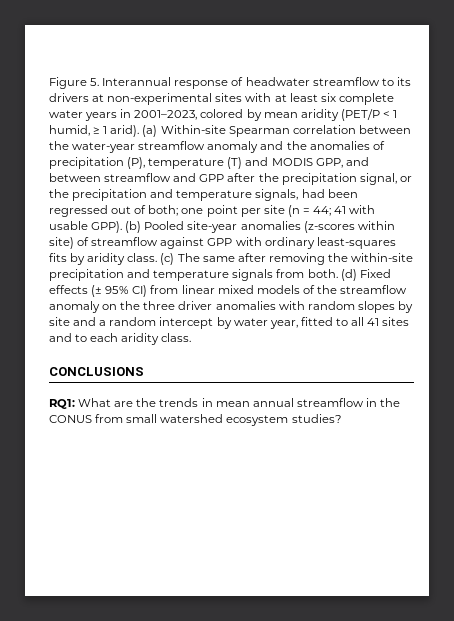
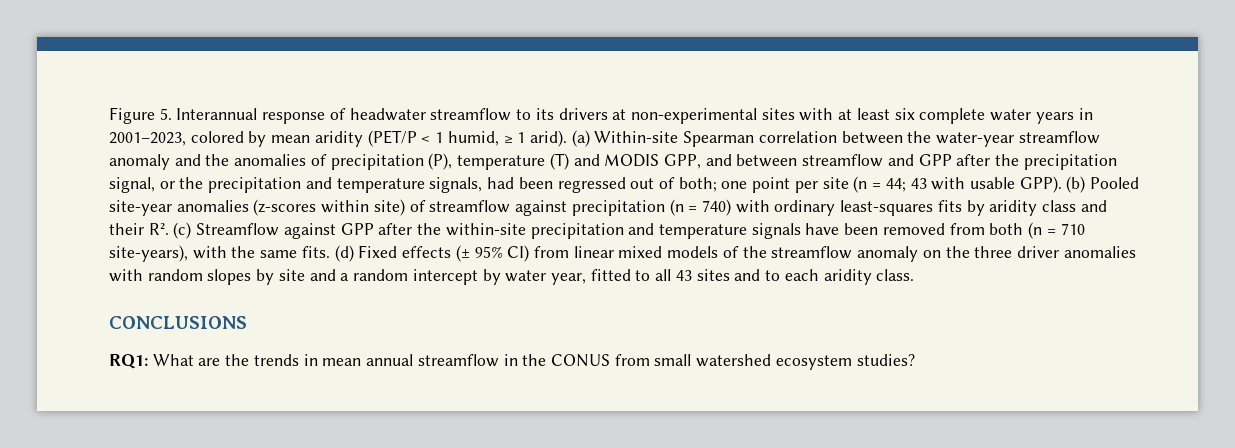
- (a) Within-site Spearman correlation between the water-year streamflow anomaly and the anomalies of precipitation (P), temperature (T) and MODIS GPP, and between streamflow and GPP after the precipitation signal, or the precipitation and temperature signals, had been regressed out of both; one point per site (n = 44; 41 with usable GPP).
+ (a) Within-site Spearman correlation between the water-year streamflow anomaly and the anomalies of precipitation (P), temperature (T) and MODIS GPP, and between streamflow and GPP after the precipitation signal, or the precipitation and temperature signals, had been regressed out of both; one point per site (n = 44; 43 with usable GPP).
- (b) Pooled site-year anomalies (z-scores within site) of streamflow against GPP with ordinary least-squares fits by aridity class. (c) The same after removing the within-site precipitation and temperature signals from both.
+ (b) Pooled site-year anomalies (z-scores within site) of streamflow against precipitation (n = 740) with ordinary least-squares fits by aridity class and their R². (c) Streamflow against GPP after the within-site precipitation and temperature signals have been removed from both (n = 710 site-years), with the same fits.
- (d) Fixed effects (± 95% CI) from linear mixed models of the streamflow anomaly on the three driver anomalies with random slopes by site and a random intercept by water year, fitted to all 41 sites and to each aridity class.
+ (d) Fixed effects (± 95% CI) from linear mixed models of the streamflow anomaly on the three driver anomalies with random slopes by site and a random intercept by water year, fitted to all 43 sites and to each aridity class.

